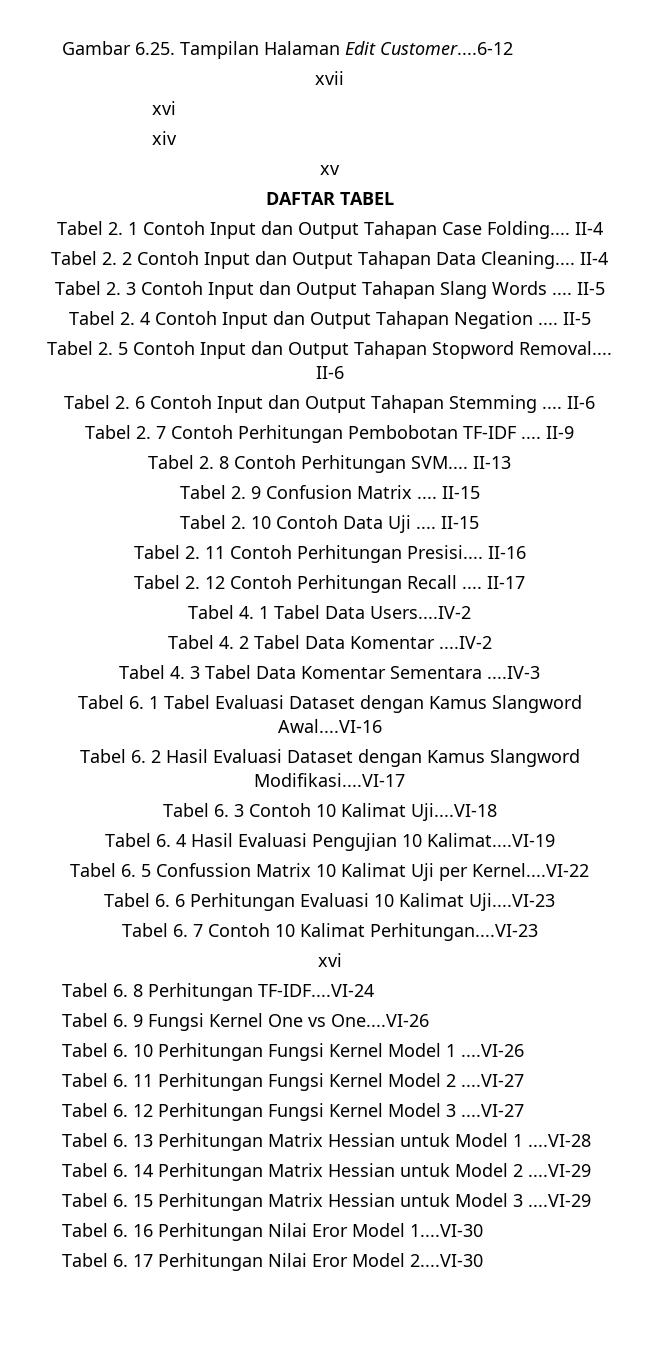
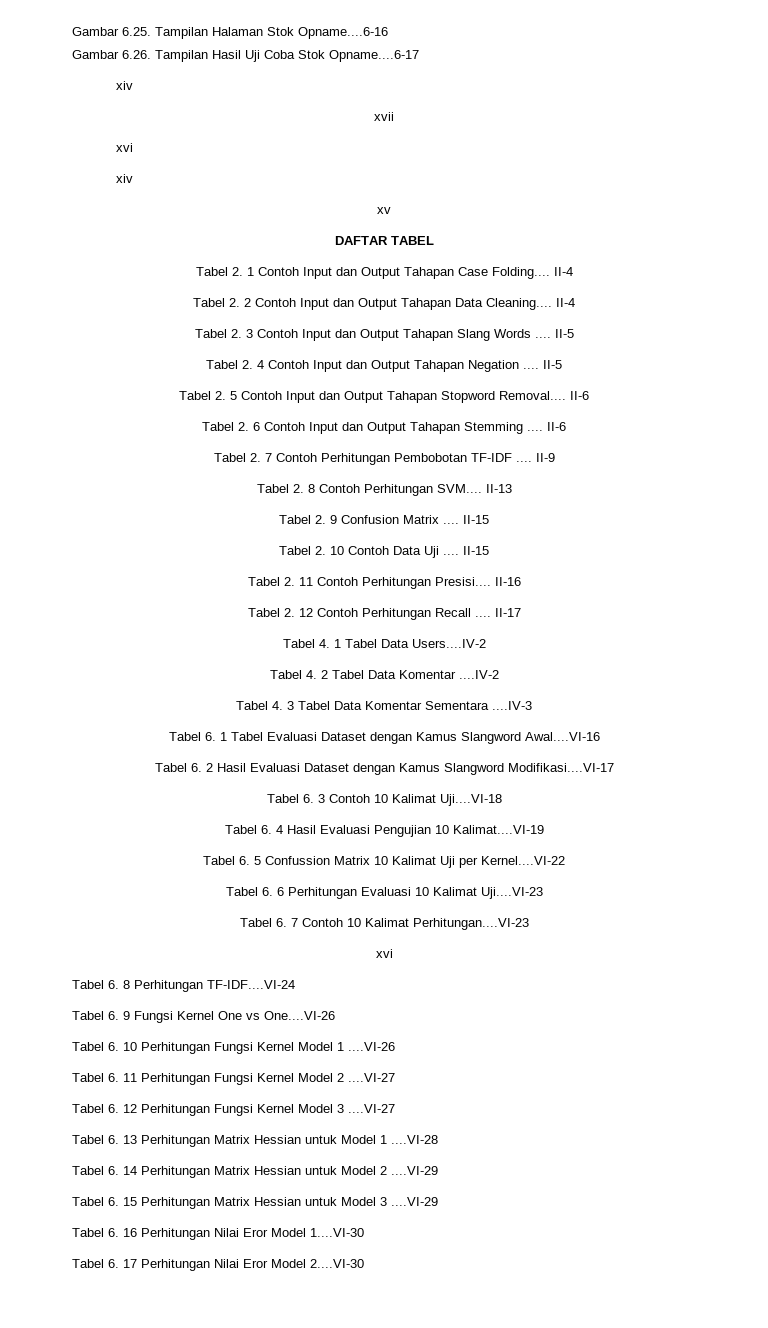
- Gambar 6.25. Tampilan Halaman Edit Customer....6-12
+ Gambar 6.25. Tampilan Halaman Stok Opname....6-16
+ Gambar 6.26. Tampilan Hasil Uji Coba Stok Opname....6-17
+ xiv

